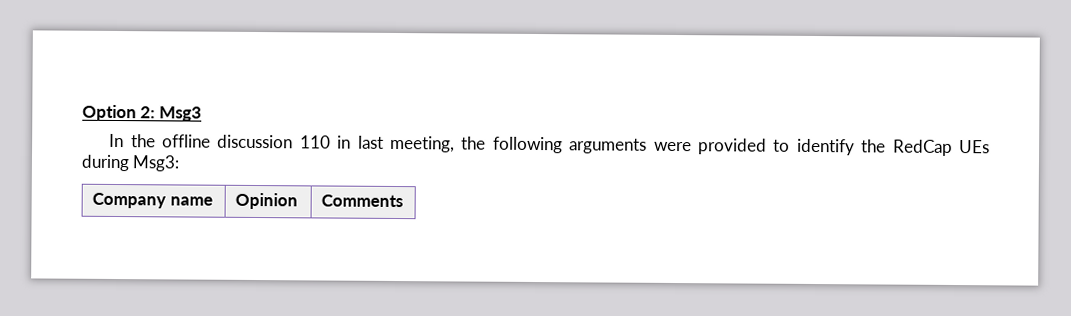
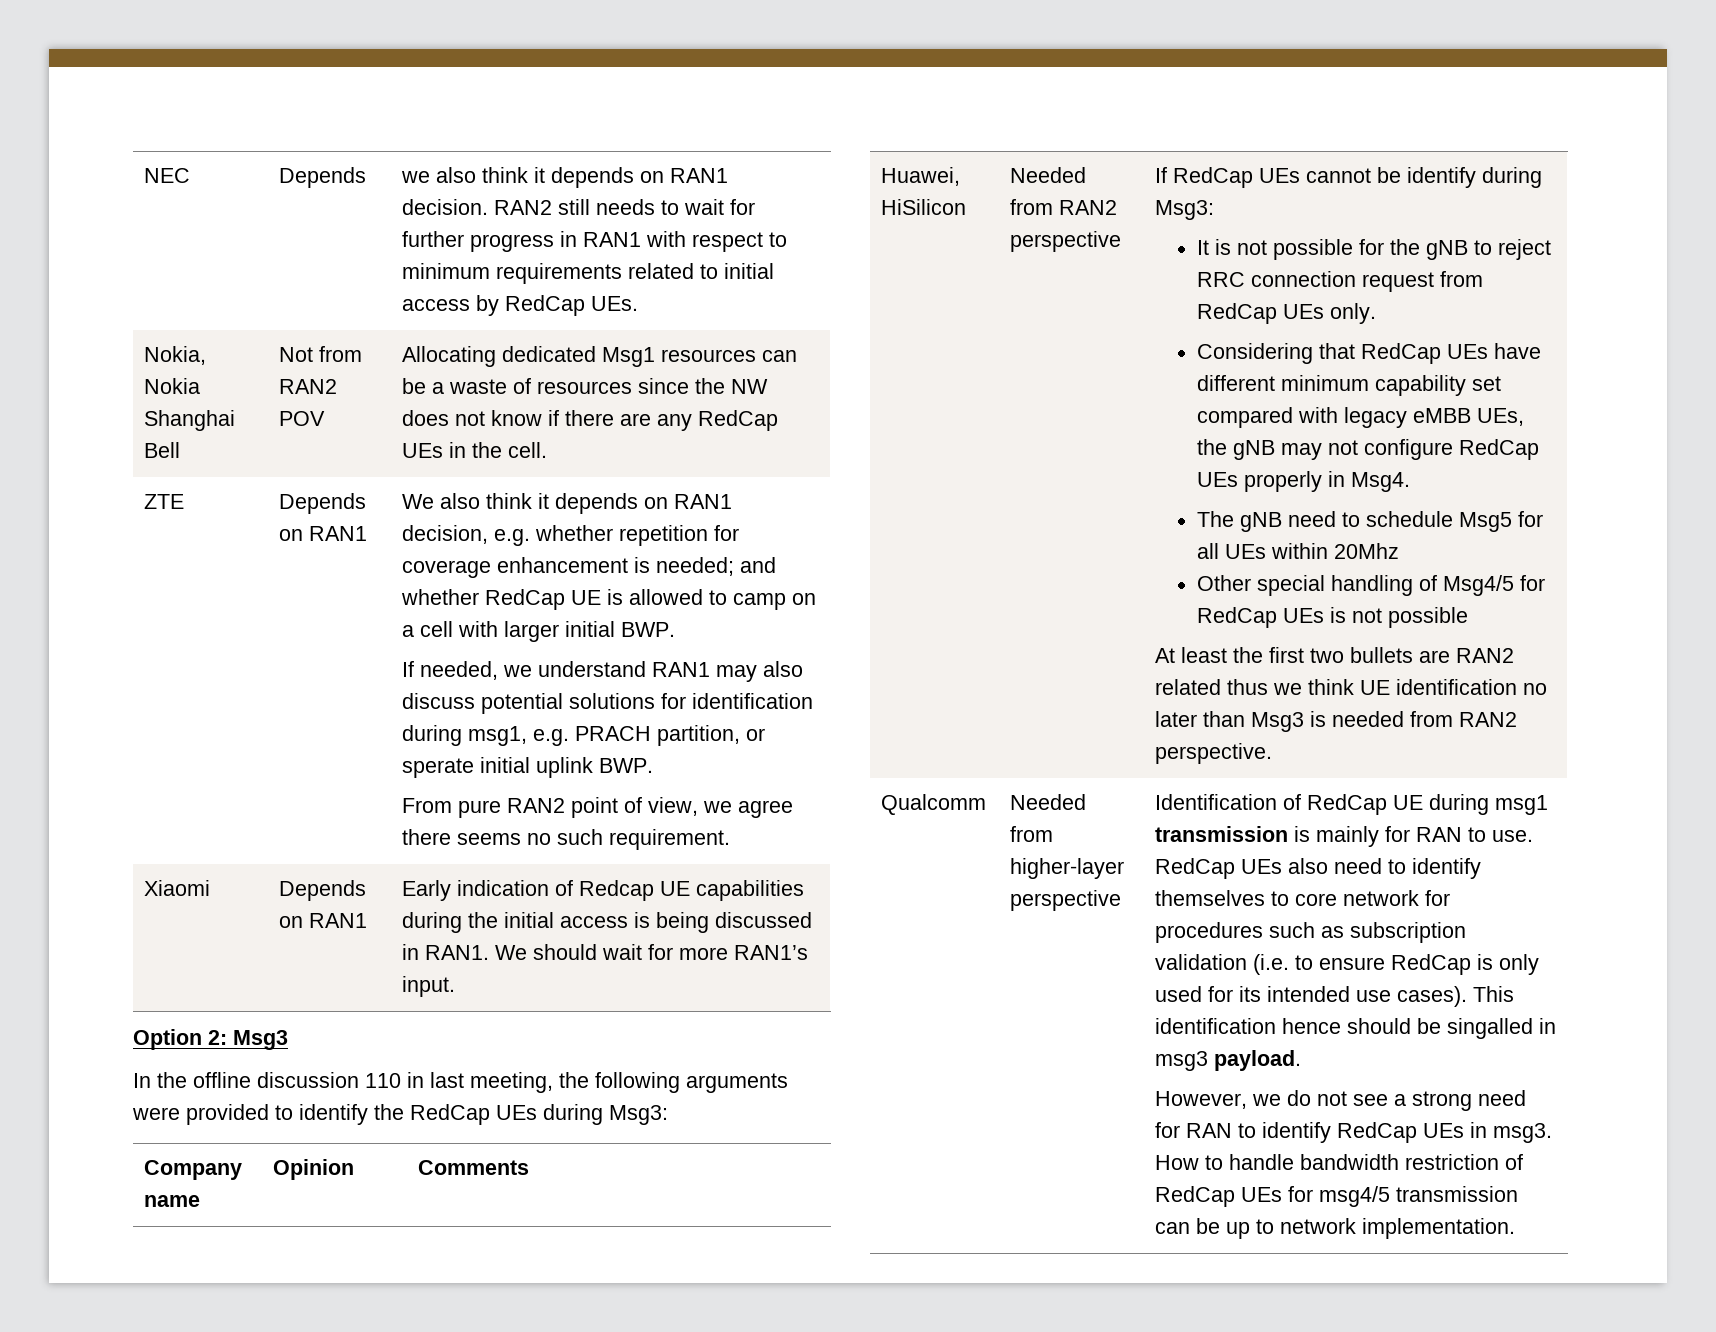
+ NEC | Depends | we also think it depends on RAN1 decision. RAN2 still needs to wait for further progress in RAN1 with respect to minimum requirements related to initial access by RedCap UEs.
+ Nokia, Nokia Shanghai Bell | Not from RAN2 POV | Allocating dedicated Msg1 resources can be a waste of resources since the NW does not know if there are any RedCap UEs in the cell.
+ ZTE | Depends on RAN1 | We also think it depends on RAN1 decision, e.g. whether repetition for coverage enhancement is needed; and whether RedCap UE is allowed to camp on a cell with larger initial BWP.
+ If needed, we understand RAN1 may also discuss potential solutions for identification during msg1, e.g. PRACH partition, or sperate initial uplink BWP.
+ From pure RAN2 point of view, we agree there seems no such requirement.
+ Xiaomi | Depends on RAN1 | Early indication of Redcap UE capabilities during the initial access is being discussed in RAN1. We should wait for more RAN1’s input.
+ Huawei, HiSilicon | Needed from RAN2 perspective | If RedCap UEs cannot be identify during Msg3:
+ It is not possible for the gNB to reject RRC connection request from RedCap UEs only.
+ Considering that RedCap UEs have different minimum capability set compared with legacy eMBB UEs, the gNB may not configure RedCap UEs properly in Msg4.
+ The gNB need to schedule Msg5 for all UEs within 20Mhz
+ Other special handling of Msg4/5 for RedCap UEs is not possible
+ At least the first two bullets are RAN2 related thus we think UE identification no later than Msg3 is needed from RAN2 perspective.
+ Qualcomm | Needed from higher-layer perspective | Identification of RedCap UE during msg1 transmission is mainly for RAN to use. RedCap UEs also need to identify themselves to core network for procedures such as subscription validation (i.e. to ensure RedCap is only used for its intended use cases). This identification hence should be singalled in msg3 payload.
+ However, we do not see a strong need for RAN to identify RedCap UEs in msg3. How to handle bandwidth restriction of RedCap UEs for msg4/5 transmission can be up to network implementation.

